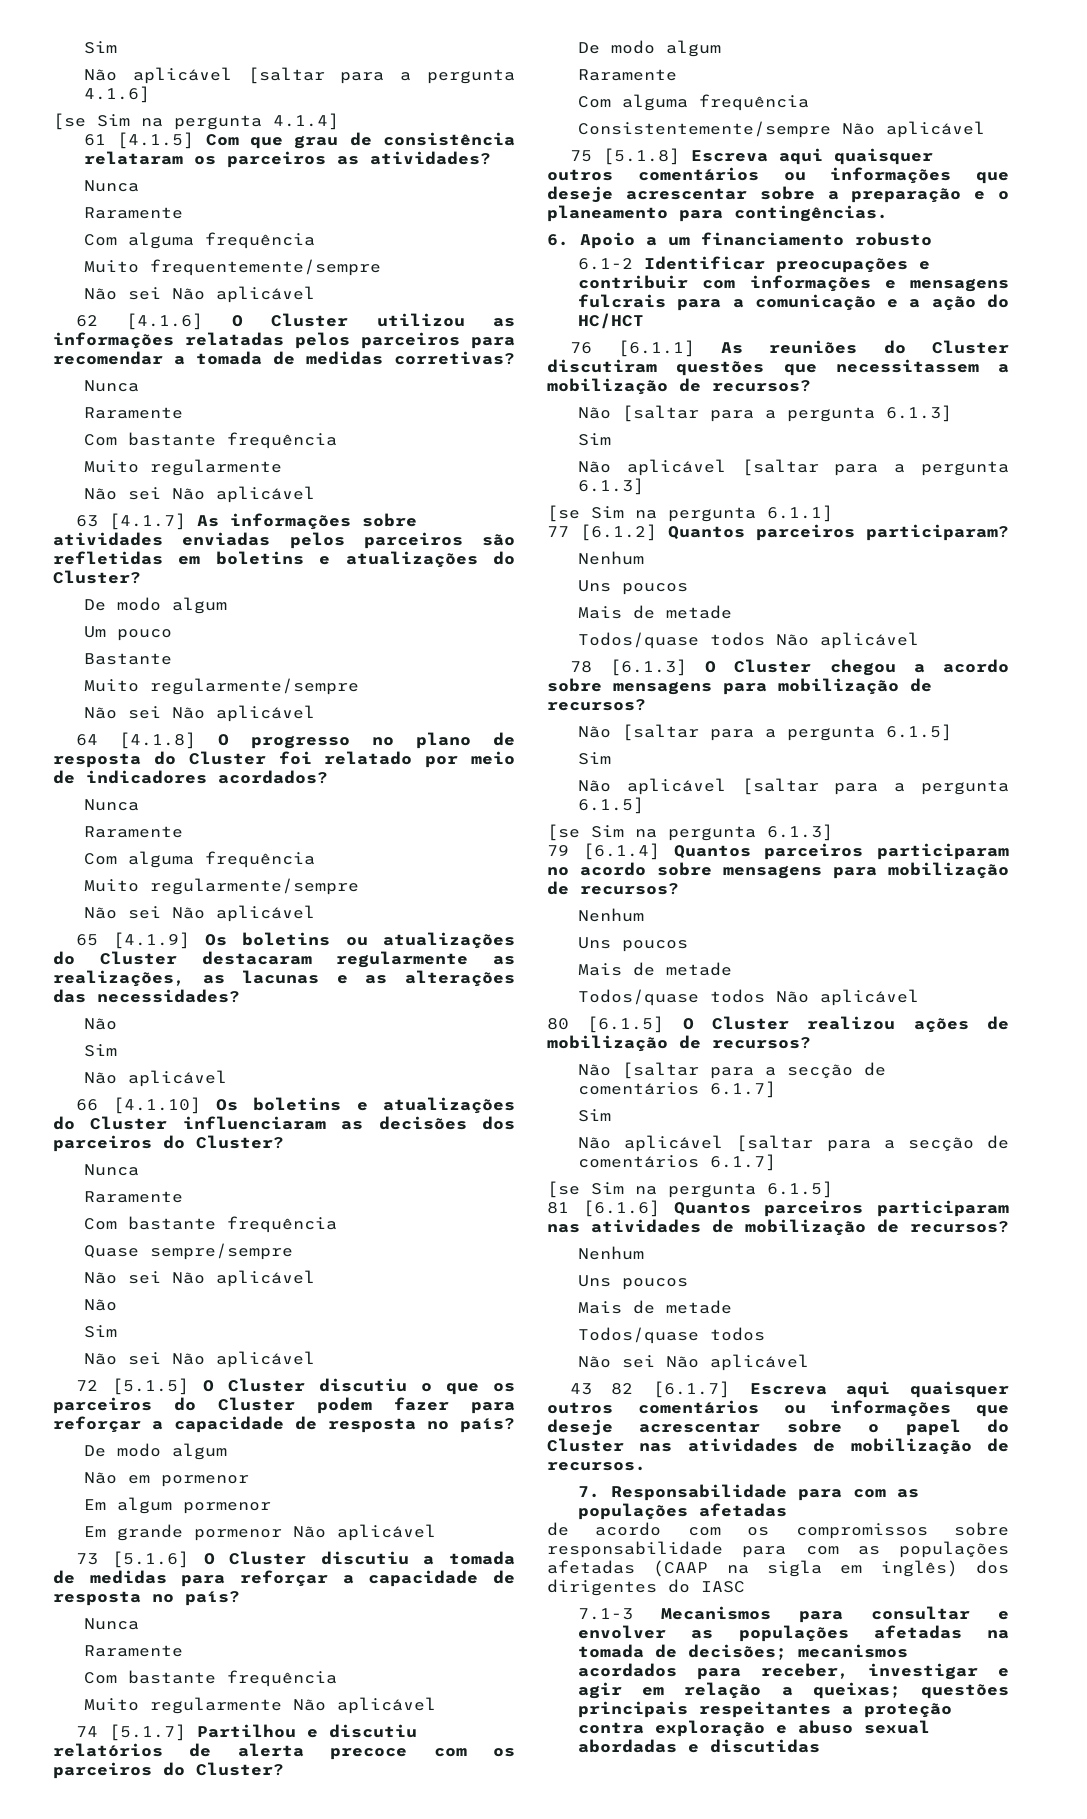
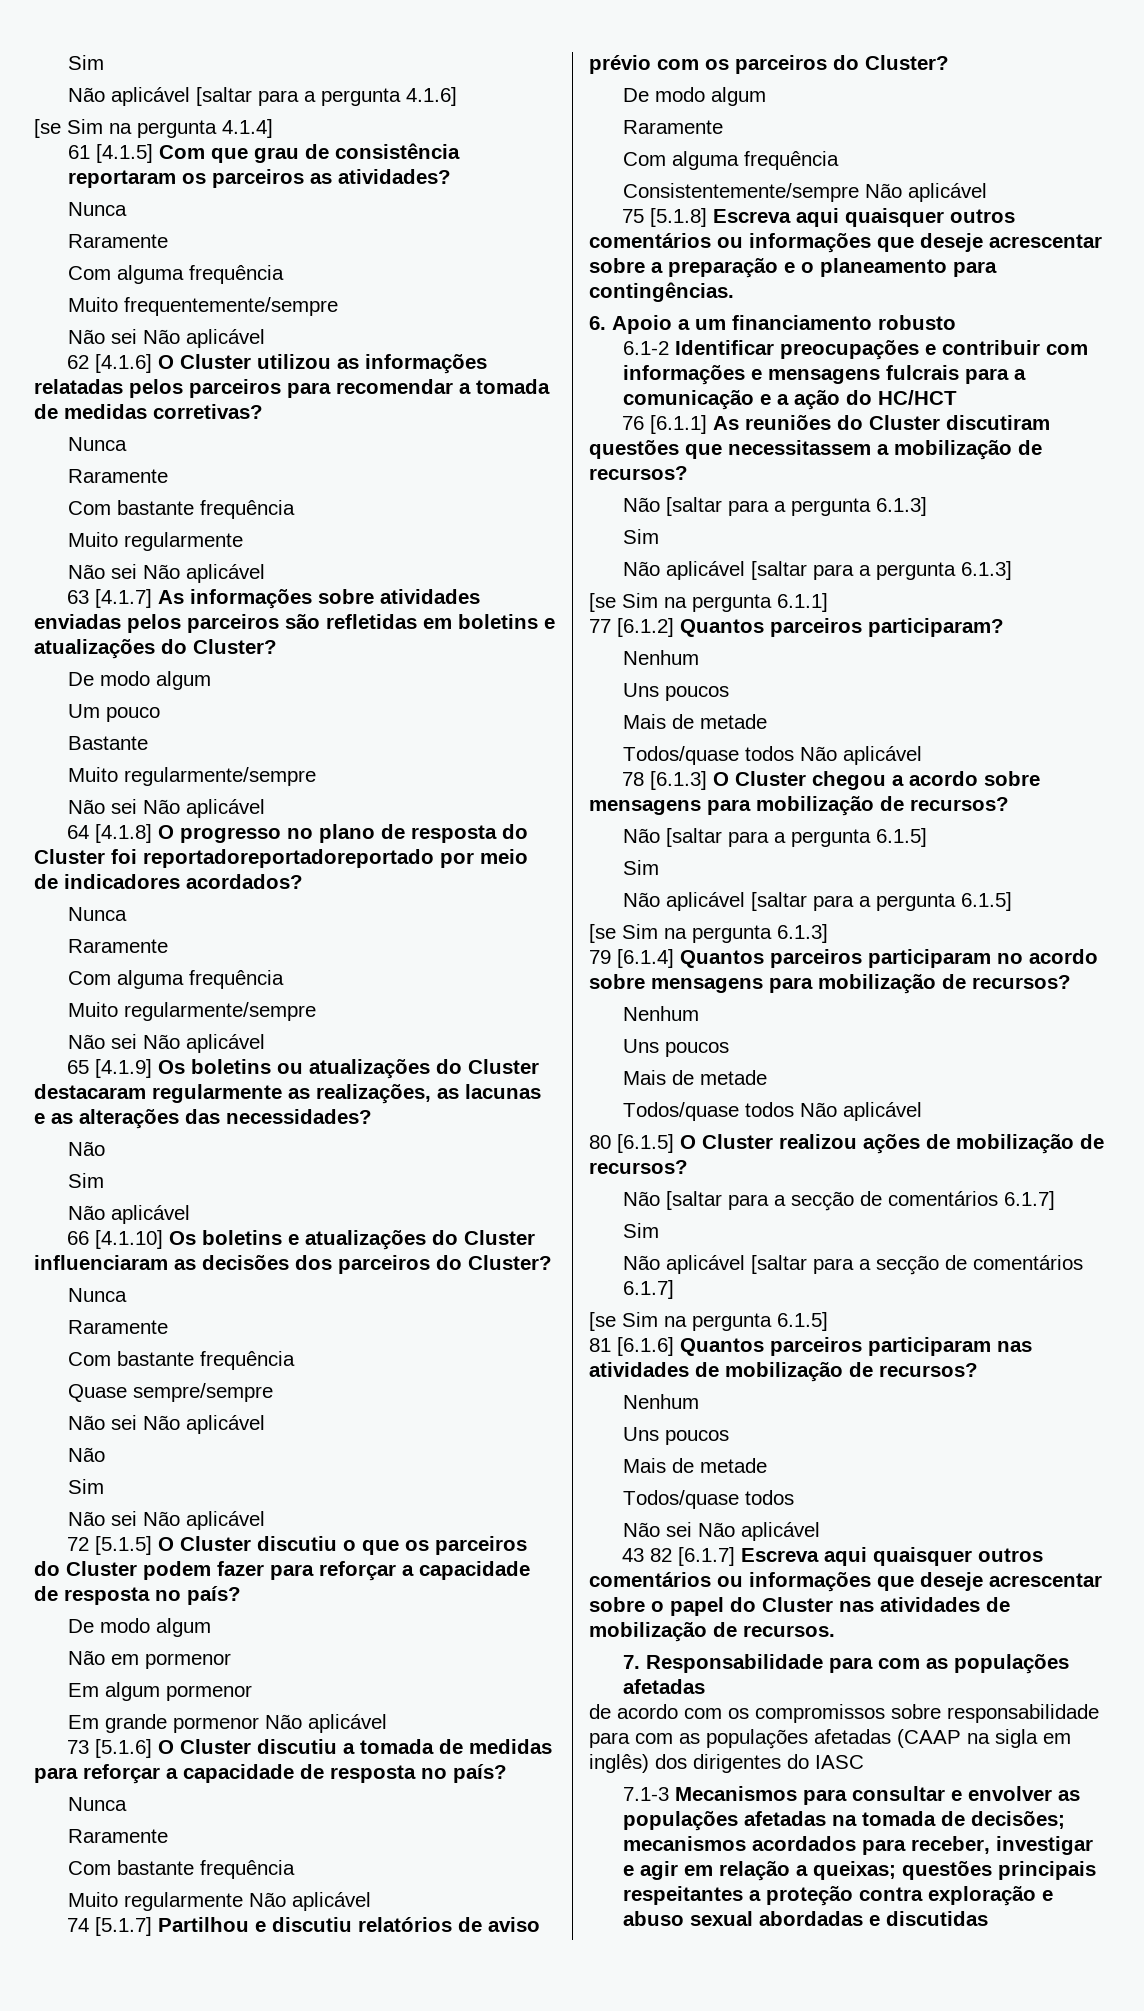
- 61 [4.1.5] Com que grau de consistência relataram os parceiros as atividades?
+ 61 [4.1.5] Com que grau de consistência reportaram os parceiros as atividades?
- 64 [4.1.8] O progresso no plano de resposta do Cluster foi relatado por meio de indicadores acordados?
+ 64 [4.1.8] O progresso no plano de resposta do Cluster foi reportadoreportadoreportado por meio de indicadores acordados?
- 74 [5.1.7] Partilhou e discutiu relatórios de alerta precoce com os parceiros do Cluster?
+ 74 [5.1.7] Partilhou e discutiu relatórios de aviso prévio com os parceiros do Cluster?

